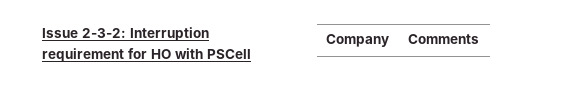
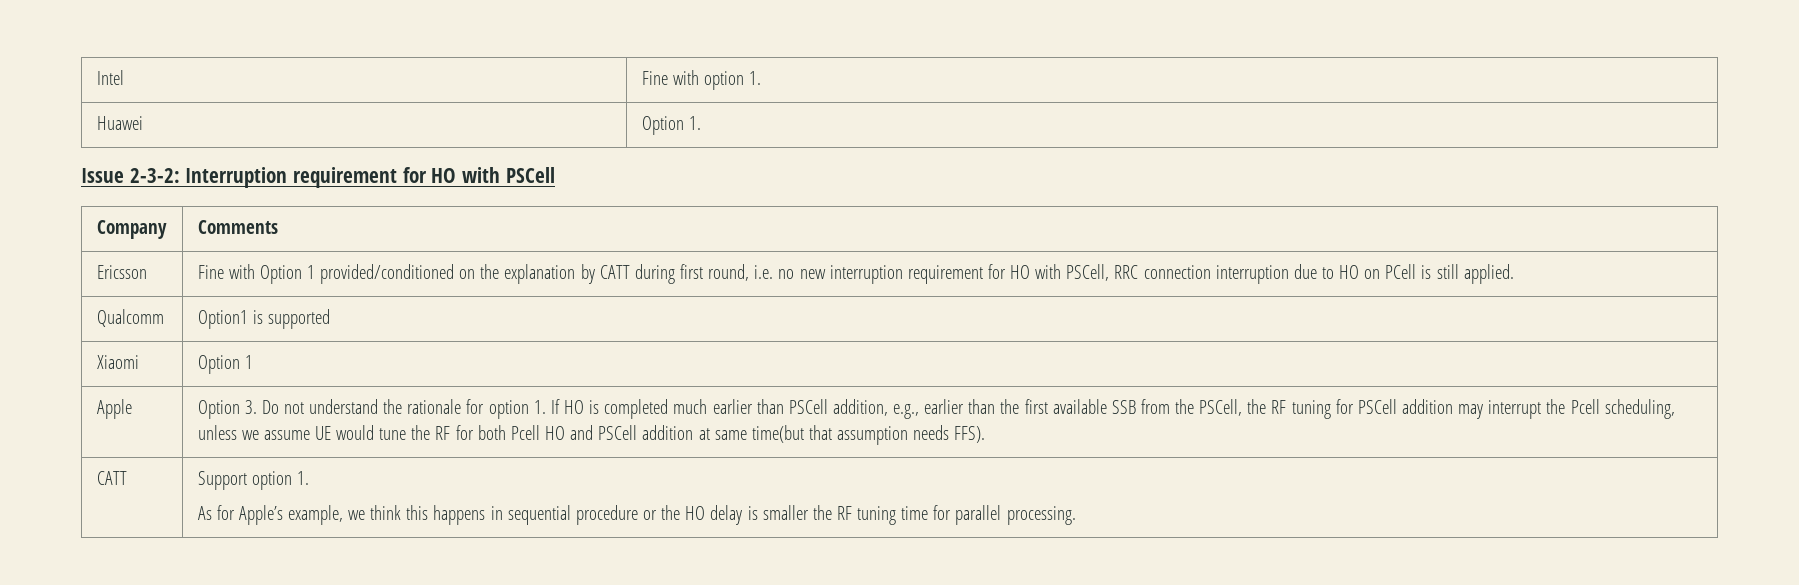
+ Intel | Fine with option 1.
+ Huawei | Option 1.
+ Ericsson | Fine with Option 1 provided/conditioned on the explanation by CATT during first round, i.e. no new interruption requirement for HO with PSCell, RRC connection interruption due to HO on PCell is still applied.
+ Qualcomm | Option1 is supported
+ Xiaomi | Option 1
+ Apple | Option 3. Do not understand the rationale for option 1. If HO is completed much earlier than PSCell addition, e.g., earlier than the first available SSB from the PSCell, the RF tuning for PSCell addition may interrupt the Pcell scheduling, unless we assume UE would tune the RF for both Pcell HO and PSCell addition at same time(but that assumption needs FFS).
+ CATT | Support option 1.
+ As for Apple’s example, we think this happens in sequential procedure or the HO delay is smaller the RF tuning time for parallel processing.

